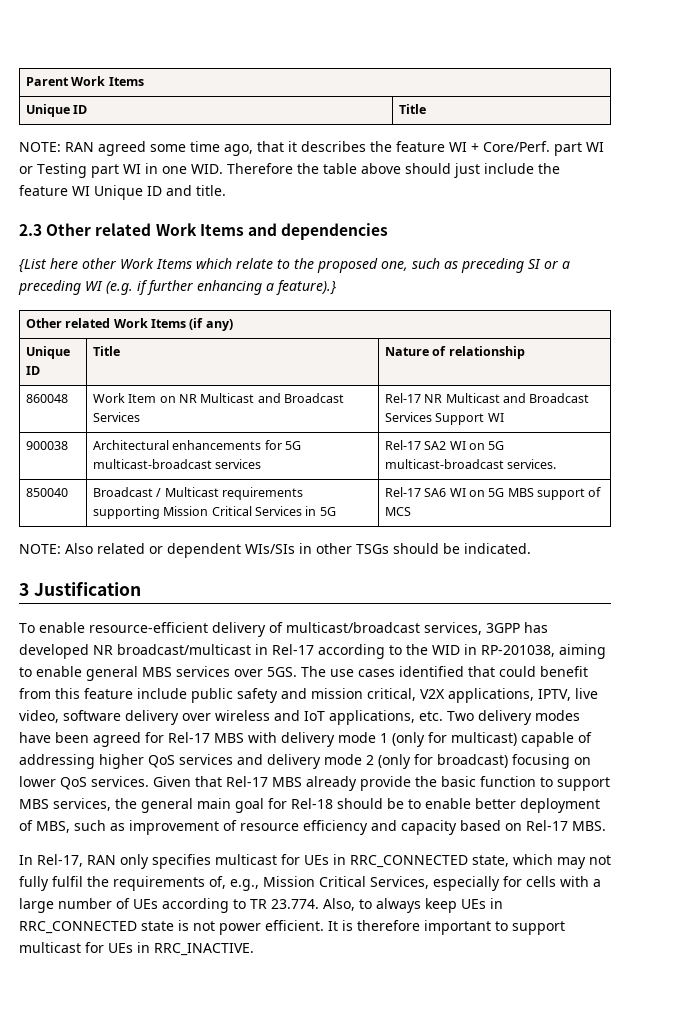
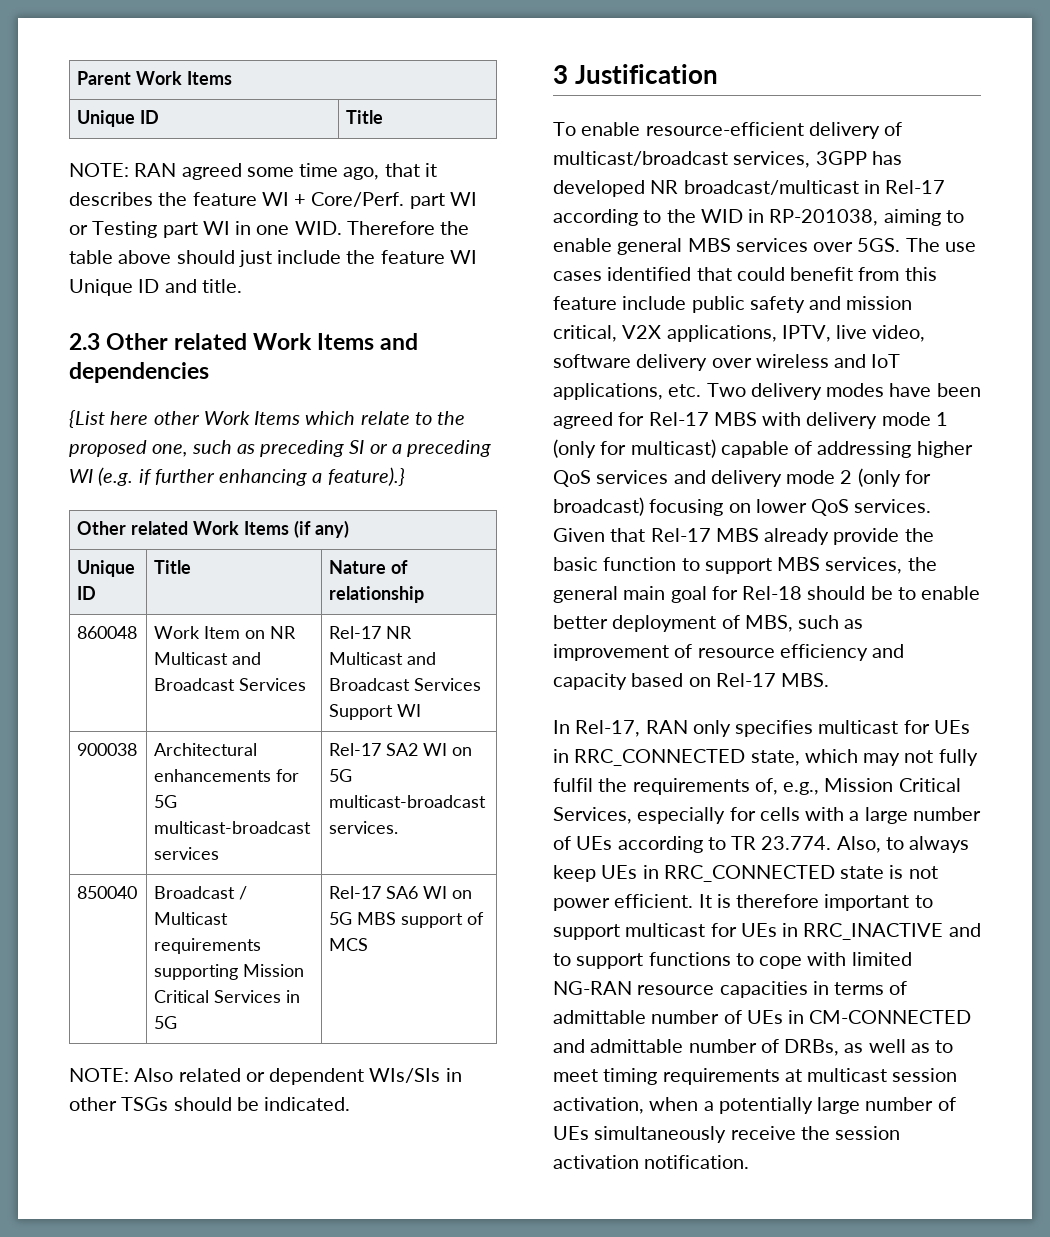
- It is therefore important to support multicast for UEs in RRC_INACTIVE.
+ It is therefore important to support multicast for UEs in RRC_INACTIVE and to support functions to cope with limited NG-RAN resource capacities in terms of admittable number of UEs in CM-CONNECTED and admittable number of DRBs, as well as to meet timing requirements at multicast session activation, when a potentially large number of UEs simultaneously receive the session activation notification.

